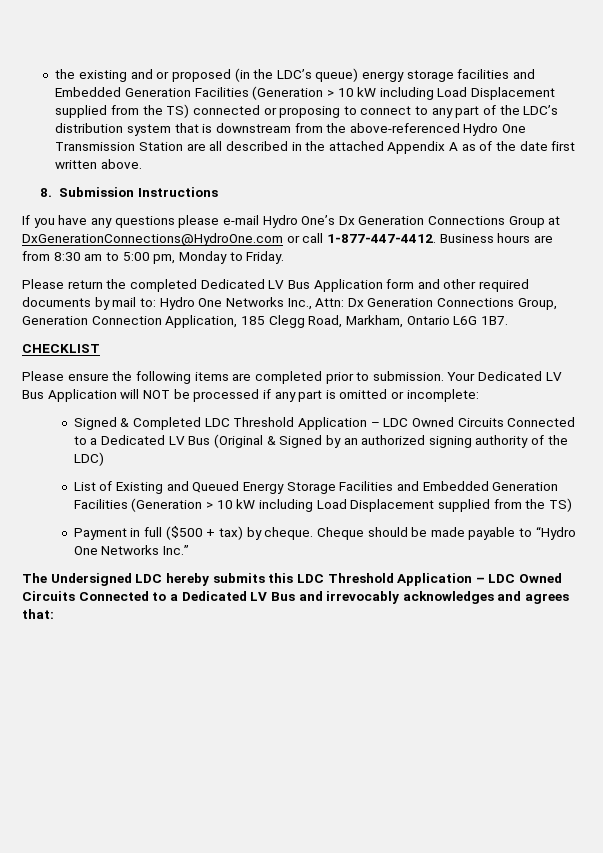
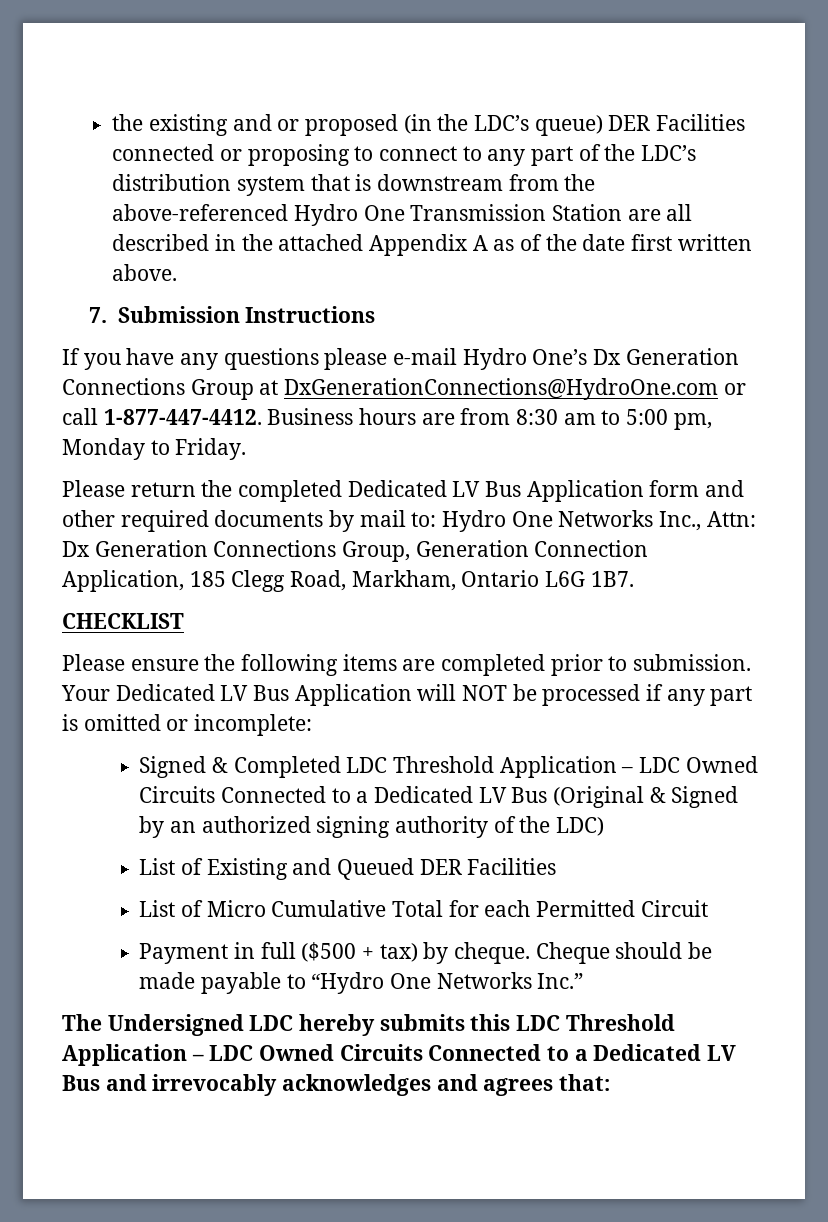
- the existing and or proposed (in the LDC’s queue) energy storage facilities and Embedded Generation Facilities (Generation > 10 kW including Load Displacement supplied from the TS) connected or proposing to connect to any part of the LDC’s distribution system that is downstream from the above-referenced Hydro One Transmission Station are all described in the attached Appendix A as of the date first written above.
+ the existing and or proposed (in the LDC’s queue) DER Facilities connected or proposing to connect to any part of the LDC’s distribution system that is downstream from the above-referenced Hydro One Transmission Station are all described in the attached Appendix A as of the date first written above.
- 8. Submission Instructions
+ 7. Submission Instructions
- List of Existing and Queued Energy Storage Facilities and Embedded Generation Facilities (Generation > 10 kW including Load Displacement supplied from the TS)
+ List of Existing and Queued DER Facilities
+ List of Micro Cumulative Total for each Permitted Circuit

